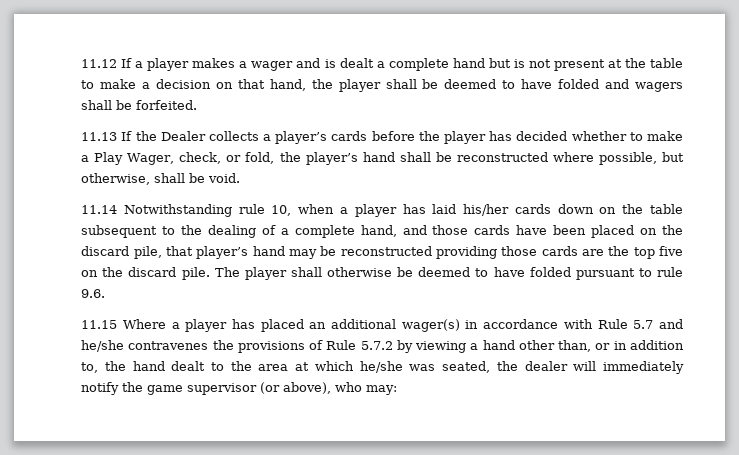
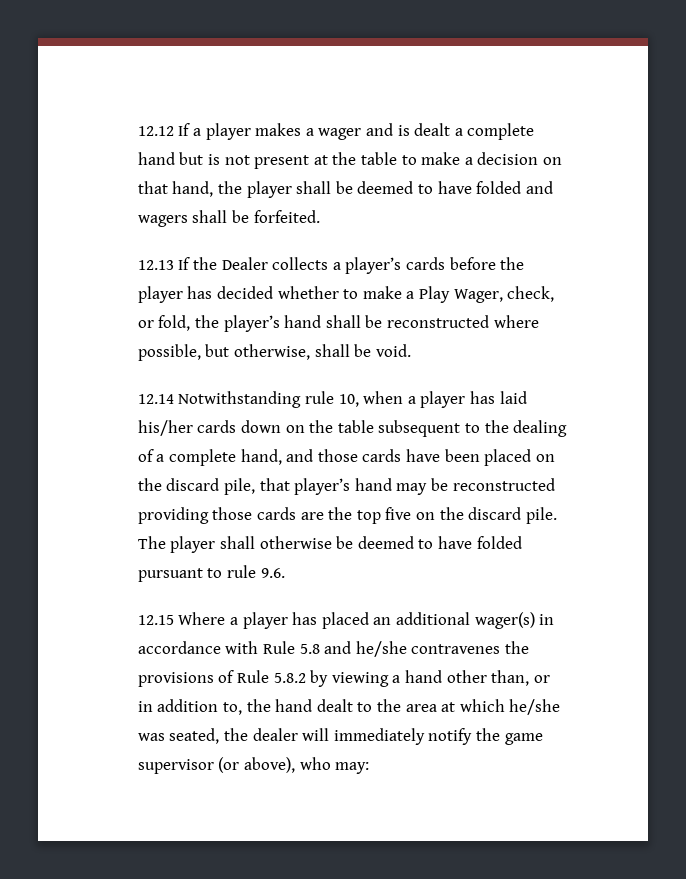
- 11.12 If a player makes a wager and is dealt a complete hand but is not present at the table to make a decision on that hand, the player shall be deemed to have folded and wagers shall be forfeited.
+ 12.12 If a player makes a wager and is dealt a complete hand but is not present at the table to make a decision on that hand, the player shall be deemed to have folded and wagers shall be forfeited.
- 11.13 If the Dealer collects a player’s cards before the player has decided whether to make a Play Wager, check, or fold, the player’s hand shall be reconstructed where possible, but otherwise, shall be void.
+ 12.13 If the Dealer collects a player’s cards before the player has decided whether to make a Play Wager, check, or fold, the player’s hand shall be reconstructed where possible, but otherwise, shall be void.
- 11.14 Notwithstanding rule 10, when a player has laid his/her cards down on the table subsequent to the dealing of a complete hand, and those cards have been placed on the discard pile, that player’s hand may be reconstructed providing those cards are the top five on the discard pile.
+ 12.14 Notwithstanding rule 10, when a player has laid his/her cards down on the table subsequent to the dealing of a complete hand, and those cards have been placed on the discard pile, that player’s hand may be reconstructed providing those cards are the top five on the discard pile.
- 11.15 Where a player has placed an additional wager(s) in accordance with Rule 5.7 and he/she contravenes the provisions of Rule 5.7.2 by viewing a hand other than, or in addition to, the hand dealt to the area at which he/she was seated, the dealer will immediately notify the game supervisor (or above), who may:
+ 12.15 Where a player has placed an additional wager(s) in accordance with Rule 5.8 and he/she contravenes the provisions of Rule 5.8.2 by viewing a hand other than, or in addition to, the hand dealt to the area at which he/she was seated, the dealer will immediately notify the game supervisor (or above), who may:

